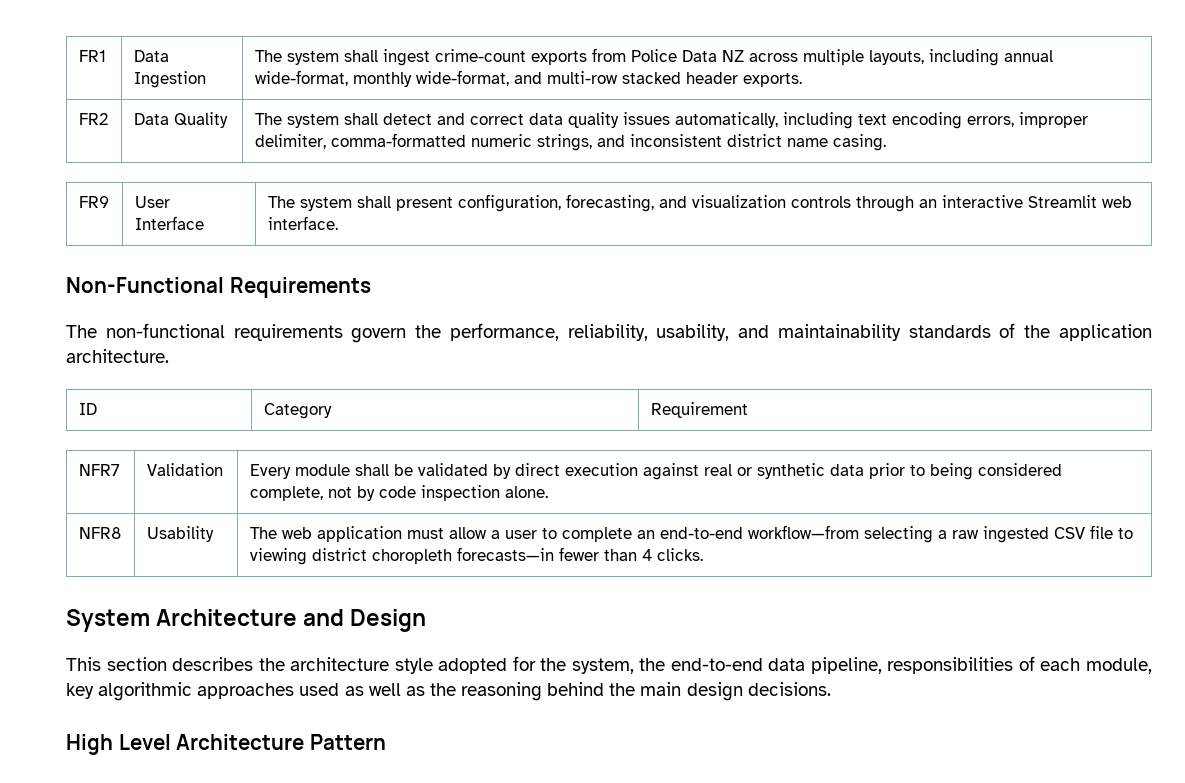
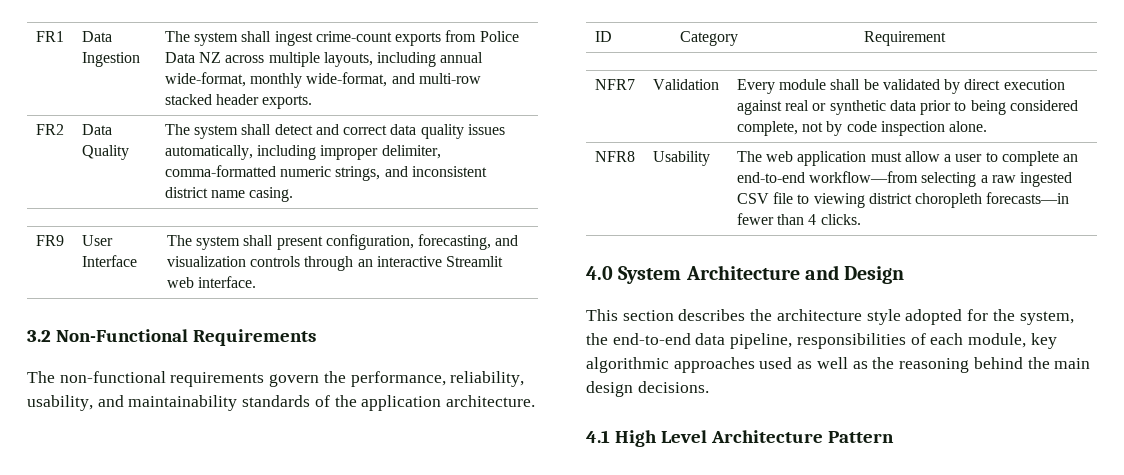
- FR2 | Data Quality | The system shall detect and correct data quality issues automatically, including text encoding errors, improper delimiter, comma-formatted numeric strings, and inconsistent district name casing.
+ FR2 | Data Quality | The system shall detect and correct data quality issues automatically, including improper delimiter, comma-formatted numeric strings, and inconsistent district name casing.
- Non-Functional Requirements
+ 3.2 Non-Functional Requirements
- System Architecture and Design
+ 4.0 System Architecture and Design
- High Level Architecture Pattern
+ 4.1 High Level Architecture Pattern

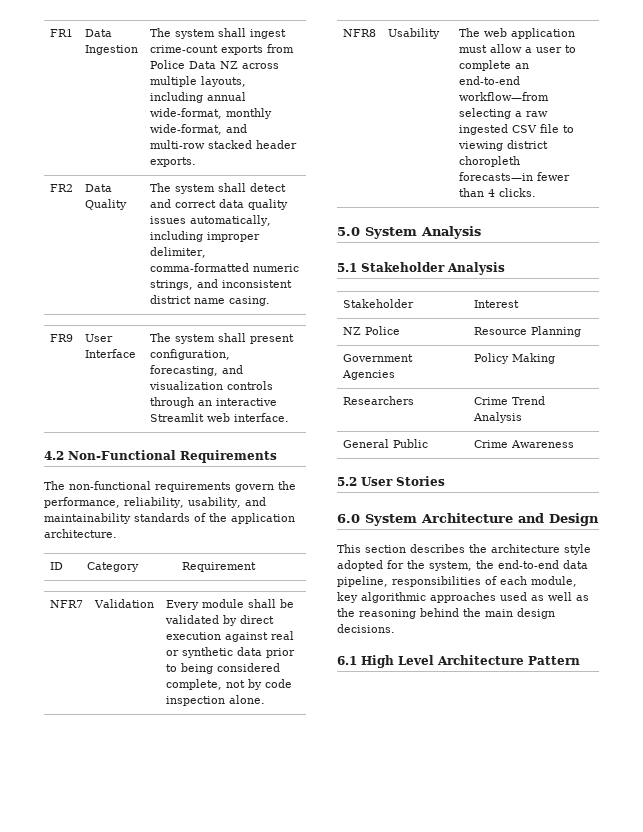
- 3.2 Non-Functional Requirements
+ 4.2 Non-Functional Requirements
- 4.0 System Architecture and Design
+ 5.0 System Analysis
+ 5.1 Stakeholder Analysis
+ Stakeholder | Interest
+ NZ Police | Resource Planning
+ Government Agencies | Policy Making
+ Researchers | Crime Trend Analysis
+ General Public | Crime Awareness
+ 5.2 User Stories
+ 6.0 System Architecture and Design
- 4.1 High Level Architecture Pattern
+ 6.1 High Level Architecture Pattern

